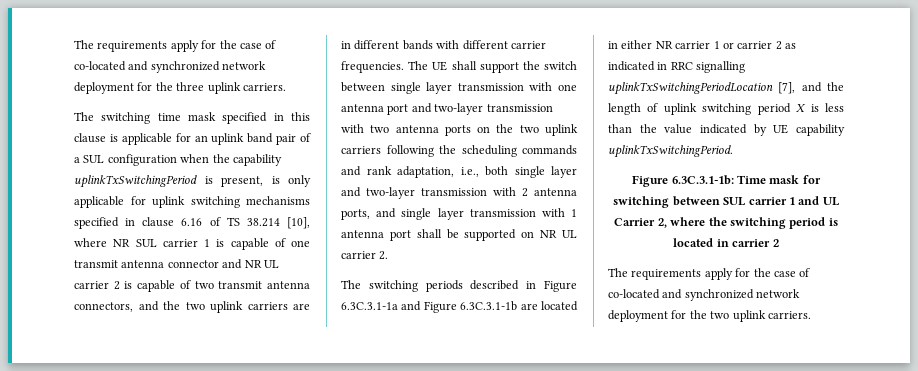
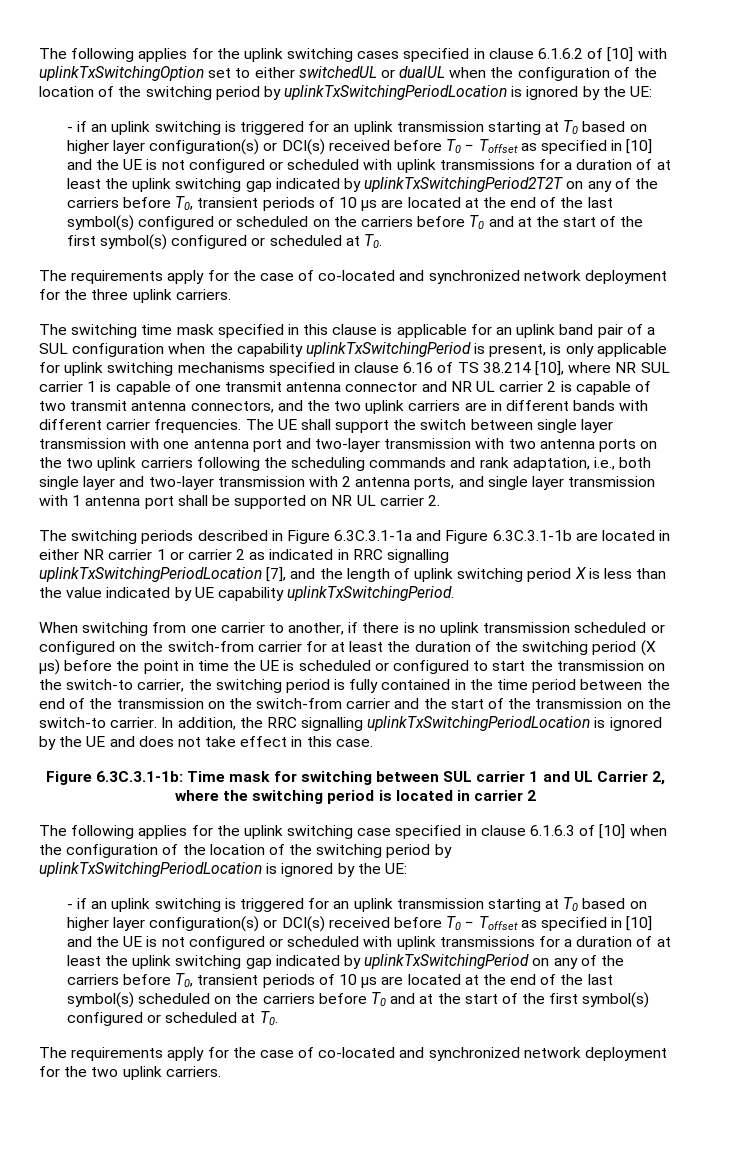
+ The following applies for the uplink switching cases specified in clause 6.1.6.2 of [10] with uplinkTxSwitchingOption set to either switchedUL or dualUL when the configuration of the location of the switching period by uplinkTxSwitchingPeriodLocation is ignored by the UE:
+ - if an uplink switching is triggered for an uplink transmission starting at T0 based on higher layer configuration(s) or DCI(s) received before T0 − Toffset as specified in [10] and the UE is not configured or scheduled with uplink transmissions for a duration of at least the uplink switching gap indicated by uplinkTxSwitchingPeriod2T2T on any of the carriers before T0, transient periods of 10 μs are located at the end of the last symbol(s) configured or scheduled on the carriers before T0 and at the start of the first symbol(s) configured or scheduled at T0.
+ When switching from one carrier to another, if there is no uplink transmission scheduled or configured on the switch-from carrier for at least the duration of the switching period (X µs) before the point in time the UE is scheduled or configured to start the transmission on the switch-to carrier, the switching period is fully contained in the time period between the end of the transmission on the switch-from carrier and the start of the transmission on the switch-to carrier. In addition, the RRC signalling uplinkTxSwitchingPeriodLocation is ignored by the UE and does not take effect in this case.
+ The following applies for the uplink switching case specified in clause 6.1.6.3 of [10] when the configuration of the location of the switching period by uplinkTxSwitchingPeriodLocation is ignored by the UE:
+ - if an uplink switching is triggered for an uplink transmission starting at T0 based on higher layer configuration(s) or DCI(s) received before T0 − Toffset as specified in [10] and the UE is not configured or scheduled with uplink transmissions for a duration of at least the uplink switching gap indicated by uplinkTxSwitchingPeriod on any of the carriers before T0, transient periods of 10 μs are located at the end of the last symbol(s) scheduled on the carriers before T0 and at the start of the first symbol(s) configured or scheduled at T0.

